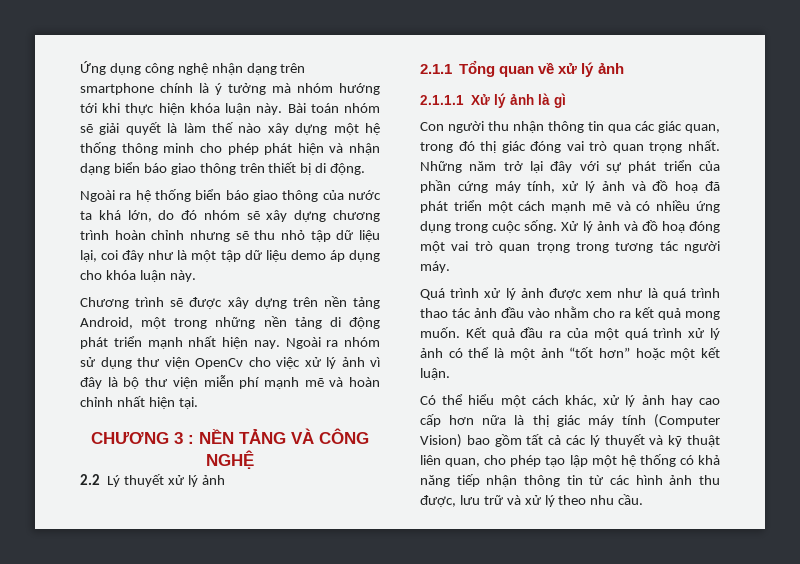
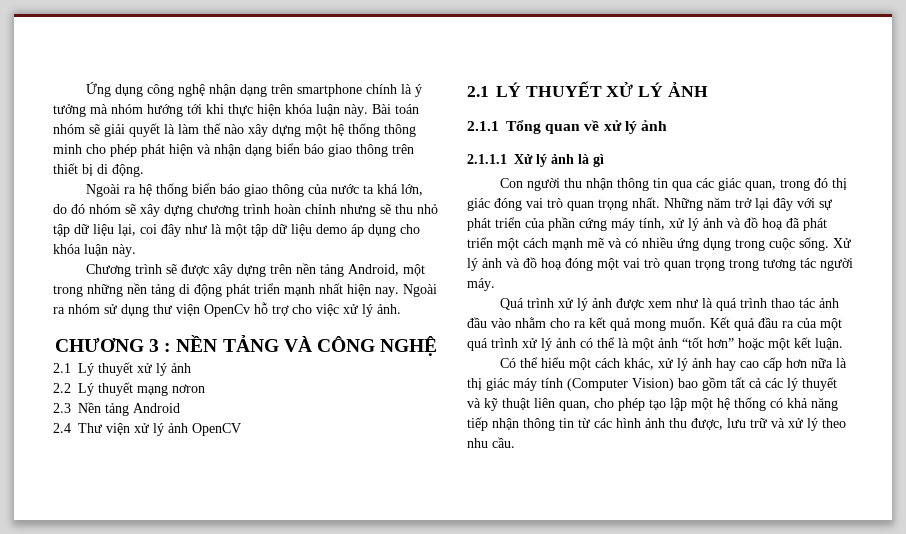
- Ngoài ra nhóm sử dụng thư viện OpenCv cho việc xử lý ảnh vì đây là bộ thư viện miễn phí mạnh mẽ và hoàn chỉnh nhất hiện tại.
+ Ngoài ra nhóm sử dụng thư viện OpenCv hỗ trợ cho việc xử lý ảnh.
- 2.2 Lý thuyết xử lý ảnh
+ 2.1 Lý thuyết xử lý ảnh
+ 2.2 Lý thuyết mạng nơron
+ 2.3 Nền tảng Android
+ 2.4 Thư viện xử lý ảnh OpenCV
+ 2.1 LÝ THUYẾT XỬ LÝ ẢNH

